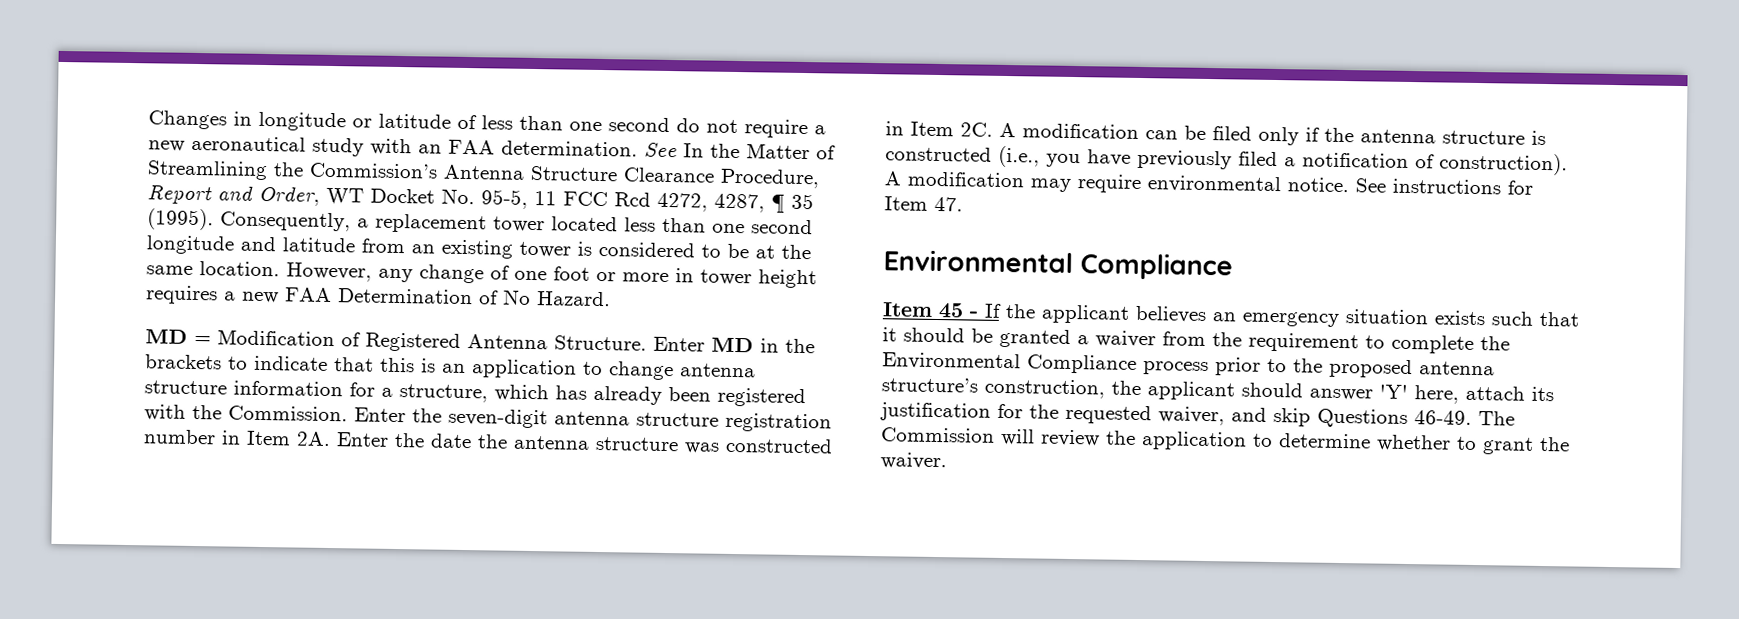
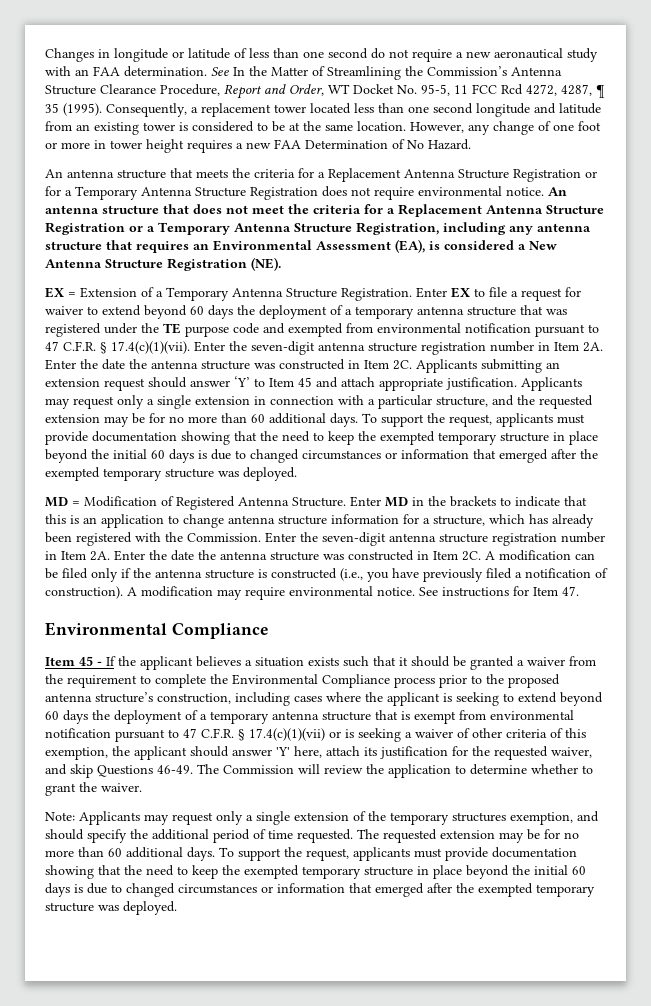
+ An antenna structure that meets the criteria for a Replacement Antenna Structure Registration or for a Temporary Antenna Structure Registration does not require environmental notice. An antenna structure that does not meet the criteria for a Replacement Antenna Structure Registration or a Temporary Antenna Structure Registration, including any antenna structure that requires an Environmental Assessment (EA), is considered a New Antenna Structure Registration (NE).
+ EX = Extension of a Temporary Antenna Structure Registration. Enter EX to file a request for waiver to extend beyond 60 days the deployment of a temporary antenna structure that was registered under the TE purpose code and exempted from environmental notification pursuant to 47 C.F.R. § 17.4(c)(1)(vii). Enter the seven-digit antenna structure registration number in Item 2A. Enter the date the antenna structure was constructed in Item 2C. Applicants submitting an extension request should answer ‘Y’ to Item 45 and attach appropriate justification. Applicants may request only a single extension in connection with a particular structure, and the requested extension may be for no more than 60 additional days. To support the request, applicants must provide documentation showing that the need to keep the exempted temporary structure in place beyond the initial 60 days is due to changed circumstances or information that emerged after the exempted temporary structure was deployed.
- Item 45 - If the applicant believes an emergency situation exists such that it should be granted a waiver from the requirement to complete the Environmental Compliance process prior to the proposed antenna structure’s construction, the applicant should answer 'Y' here, attach its justification for the requested waiver, and skip Questions 46-49.
+ Item 45 - If the applicant believes a situation exists such that it should be granted a waiver from the requirement to complete the Environmental Compliance process prior to the proposed antenna structure’s construction, including cases where the applicant is seeking to extend beyond 60 days the deployment of a temporary antenna structure that is exempt from environmental notification pursuant to 47 C.F.R. § 17.4(c)(1)(vii) or is seeking a waiver of other criteria of this exemption, the applicant should answer 'Y' here, attach its justification for the requested waiver, and skip Questions 46-49.
+ Note: Applicants may request only a single extension of the temporary structures exemption, and should specify the additional period of time requested. The requested extension may be for no more than 60 additional days. To support the request, applicants must provide documentation showing that the need to keep the exempted temporary structure in place beyond the initial 60 days is due to changed circumstances or information that emerged after the exempted temporary structure was deployed.

